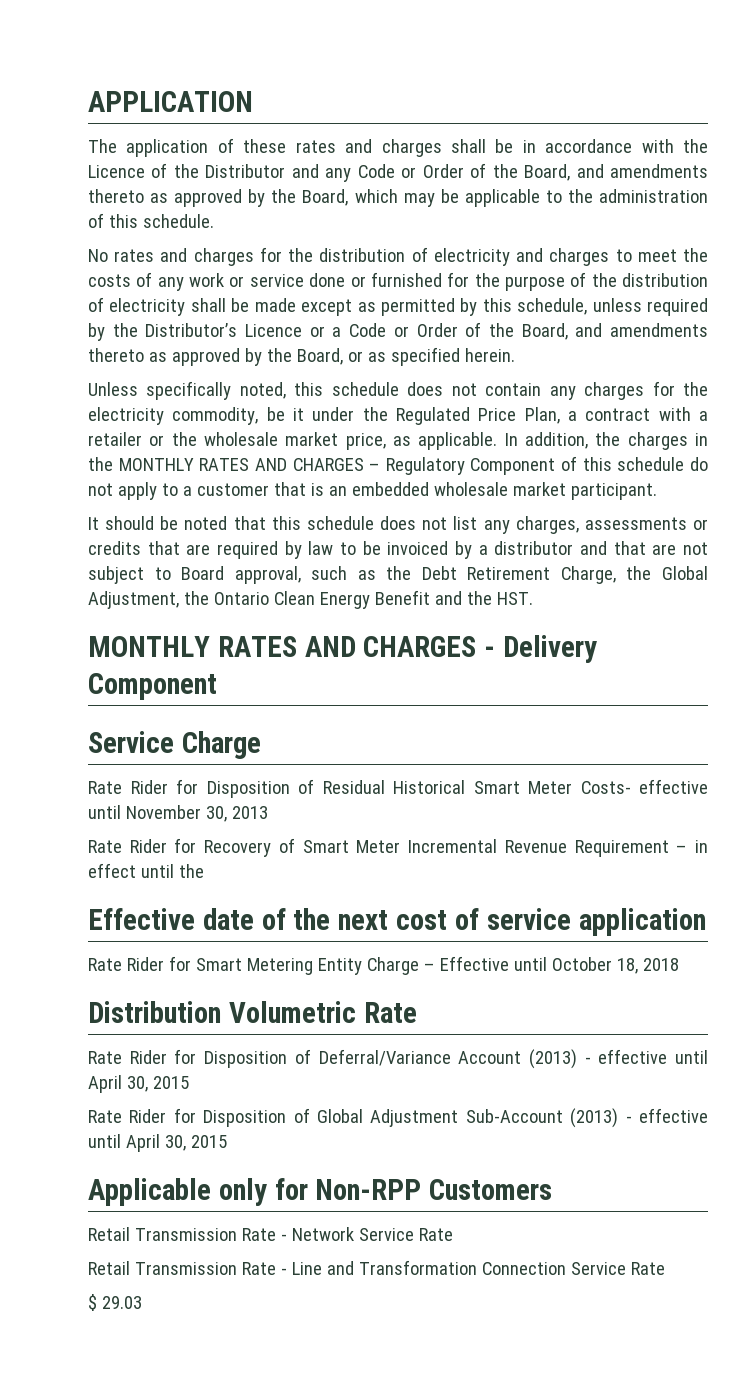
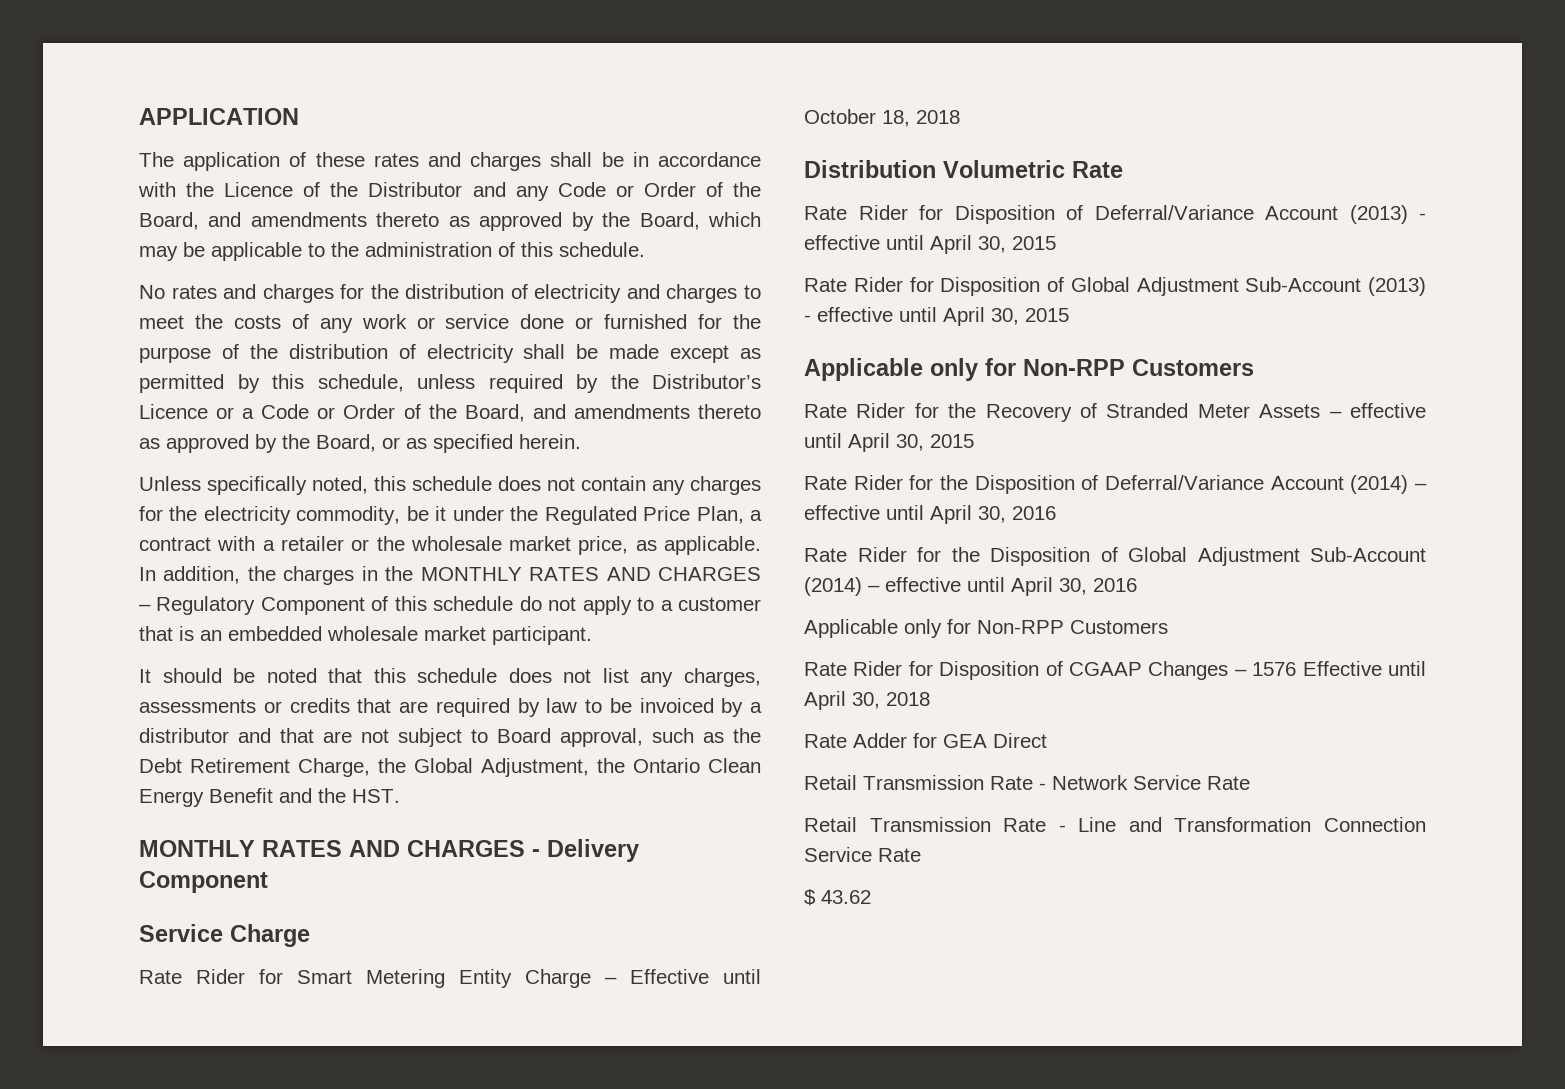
- Rate Rider for Disposition of Residual Historical Smart Meter Costs- effective until November 30, 2013
- Rate Rider for Recovery of Smart Meter Incremental Revenue Requirement – in effect until the
- Effective date of the next cost of service application
+ Rate Rider for the Recovery of Stranded Meter Assets – effective until April 30, 2015
+ Rate Rider for the Disposition of Deferral/Variance Account (2014) – effective until April 30, 2016
+ Rate Rider for the Disposition of Global Adjustment Sub-Account (2014) – effective until April 30, 2016
+ Applicable only for Non-RPP Customers
+ Rate Rider for Disposition of CGAAP Changes – 1576 Effective until April 30, 2018
+ Rate Adder for GEA Direct
- $ 29.03
+ $ 43.62

